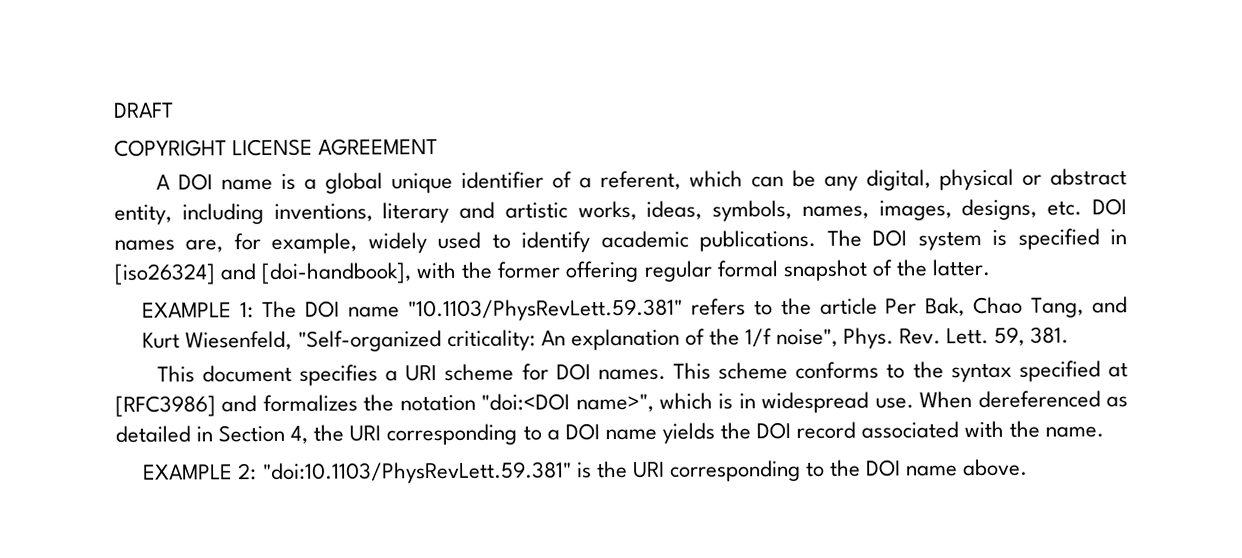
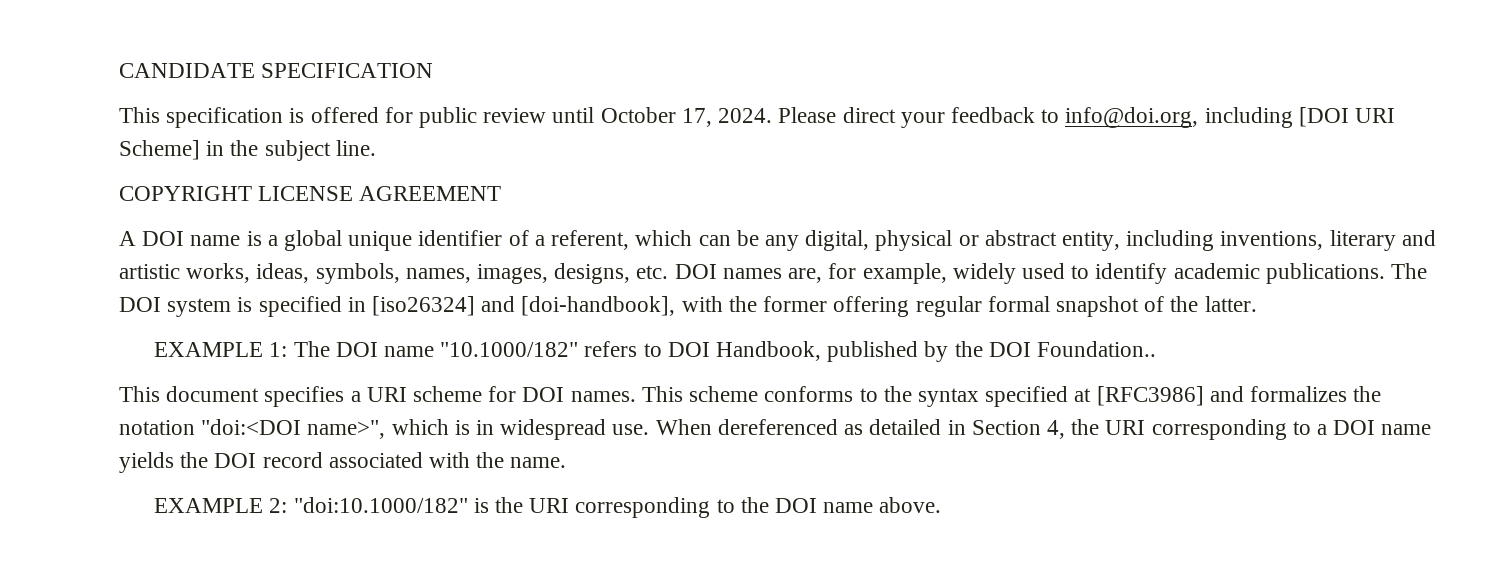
- DRAFT
+ CANDIDATE SPECIFICATION
+ This specification is offered for public review until October 17, 2024. Please direct your feedback to info@doi.org, including [DOI URI Scheme] in the subject line.
- EXAMPLE 1: The DOI name "10.1103/PhysRevLett.59.381" refers to the article Per Bak, Chao Tang, and Kurt Wiesenfeld, "Self-organized criticality: An explanation of the 1/f noise", Phys. Rev. Lett. 59, 381.
+ EXAMPLE 1: The DOI name "10.1000/182" refers to DOI Handbook, published by the DOI Foundation..
- EXAMPLE 2: "doi:10.1103/PhysRevLett.59.381" is the URI corresponding to the DOI name above.
+ EXAMPLE 2: "doi:10.1000/182" is the URI corresponding to the DOI name above.

